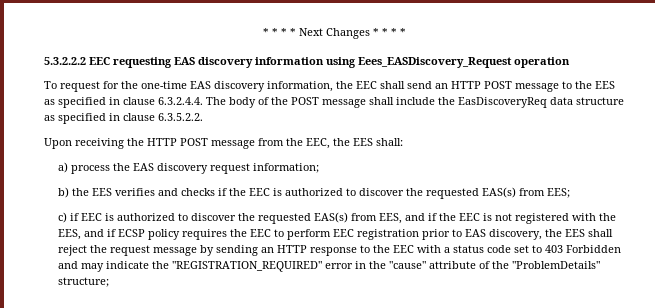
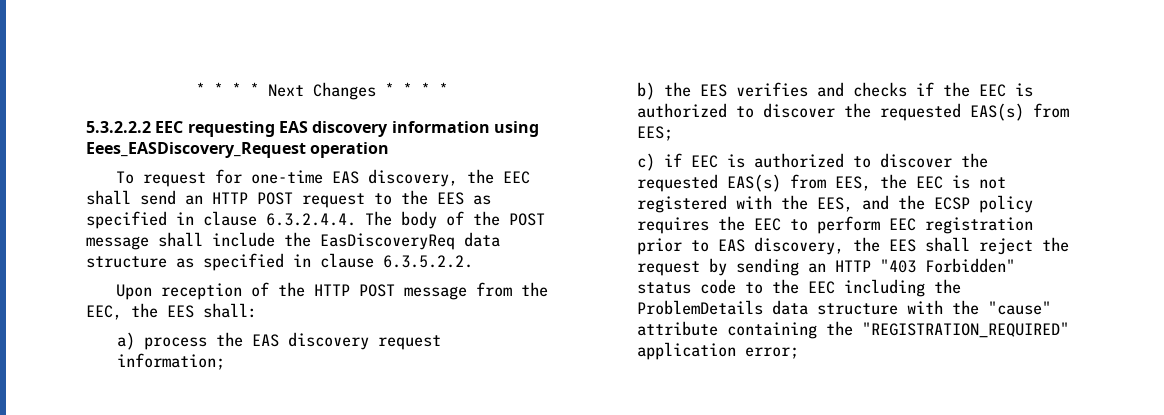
- To request for the one-time EAS discovery information, the EEC shall send an HTTP POST message to the EES as specified in clause 6.3.2.4.4. The body of the POST message shall include the EasDiscoveryReq data structure as specified in clause 6.3.5.2.2.
+ To request for one-time EAS discovery, the EEC shall send an HTTP POST request to the EES as specified in clause 6.3.2.4.4. The body of the POST message shall include the EasDiscoveryReq data structure as specified in clause 6.3.5.2.2.
- Upon receiving the HTTP POST message from the EEC, the EES shall:
+ Upon reception of the HTTP POST message from the EEC, the EES shall:
- c) if EEC is authorized to discover the requested EAS(s) from EES, and if the EEC is not registered with the EES, and if ECSP policy requires the EEC to perform EEC registration prior to EAS discovery, the EES shall reject the request message by sending an HTTP response to the EEC with a status code set to 403 Forbidden and may indicate the "REGISTRATION_REQUIRED" error in the "cause" attribute of the "ProblemDetails" structure;
+ c) if EEC is authorized to discover the requested EAS(s) from EES, the EEC is not registered with the EES, and the ECSP policy requires the EEC to perform EEC registration prior to EAS discovery, the EES shall reject the request by sending an HTTP "403 Forbidden" status code to the EEC including the ProblemDetails data structure with the "cause" attribute containing the "REGISTRATION_REQUIRED" application error;

